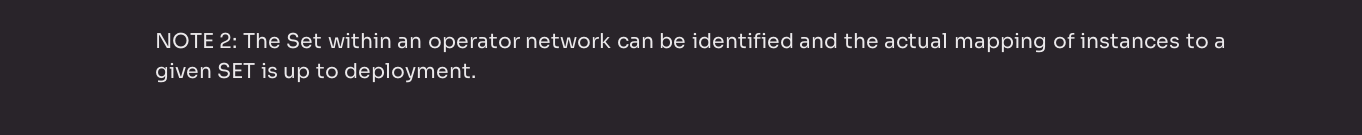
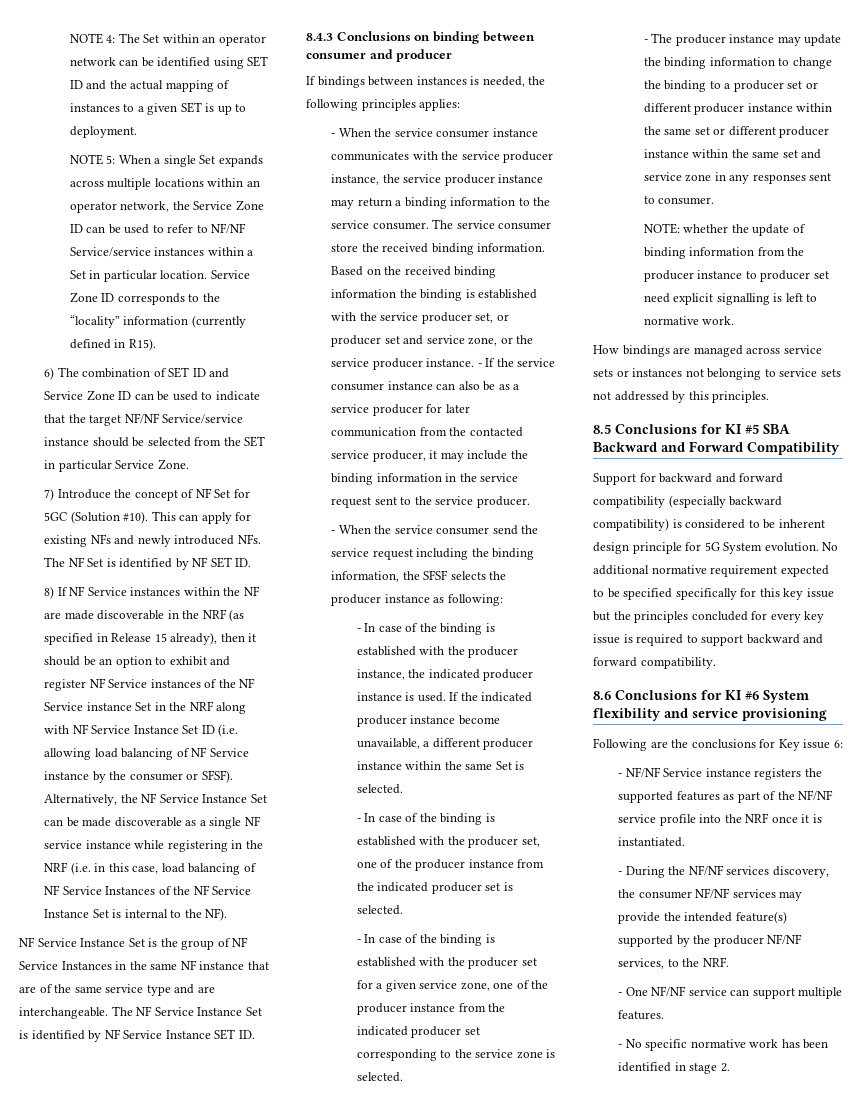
- NOTE 2: The Set within an operator network can be identified and the actual mapping of instances to a given SET is up to deployment.
+ NOTE 4: The Set within an operator network can be identified using SET ID and the actual mapping of instances to a given SET is up to deployment.
+ NOTE 5: When a single Set expands across multiple locations within an operator network, the Service Zone ID can be used to refer to NF/NF Service/service instances within a Set in particular location. Service Zone ID corresponds to the “locality” information (currently defined in R15).
+ 6) The combination of SET ID and Service Zone ID can be used to indicate that the target NF/NF Service/service instance should be selected from the SET in particular Service Zone.
+ 7) Introduce the concept of NF Set for 5GC (Solution #10). This can apply for existing NFs and newly introduced NFs. The NF Set is identified by NF SET ID.
+ 8) If NF Service instances within the NF are made discoverable in the NRF (as specified in Release 15 already), then it should be an option to exhibit and register NF Service instances of the NF Service instance Set in the NRF along with NF Service Instance Set ID (i.e. allowing load balancing of NF Service instance by the consumer or SFSF). Alternatively, the NF Service Instance Set can be made discoverable as a single NF service instance while registering in the NRF (i.e. in this case, load balancing of NF Service Instances of the NF Service Instance Set is internal to the NF).
+ NF Service Instance Set is the group of NF Service Instances in the same NF instance that are of the same service type and are interchangeable. The NF Service Instance Set is identified by NF Service Instance SET ID.
+ 8.4.3 Conclusions on binding between consumer and producer
+ If bindings between instances is needed, the following principles applies:
+ - When the service consumer instance communicates with the service producer instance, the service producer instance may return a binding information to the service consumer. The service consumer store the received binding information. Based on the received binding information the binding is established with the service producer set, or producer set and service zone, or the service producer instance. - If the service consumer instance can also be as a service producer for later communication from the contacted service producer, it may include the binding information in the service request sent to the service producer.
+ - When the service consumer send the service request including the binding information, the SFSF selects the producer instance as following:
+ - In case of the binding is established with the producer instance, the indicated producer instance is used. If the indicated producer instance become unavailable, a different producer instance within the same Set is selected.
+ - In case of the binding is established with the producer set, one of the producer instance from the indicated producer set is selected.
+ - In case of the binding is established with the producer set for a given service zone, one of the producer instance from the indicated producer set corresponding to the service zone is selected.
+ - The producer instance may update the binding information to change the binding to a producer set or different producer instance within the same set or different producer instance within the same set and service zone in any responses sent to consumer.
+ NOTE: whether the update of binding information from the producer instance to producer set need explicit signalling is left to normative work.
+ How bindings are managed across service sets or instances not belonging to service sets not addressed by this principles.
+ 8.5 Conclusions for KI #5 SBA Backward and Forward Compatibility
+ Support for backward and forward compatibility (especially backward compatibility) is considered to be inherent design principle for 5G System evolution. No additional normative requirement expected to be specified specifically for this key issue but the principles concluded for every key issue is required to support backward and forward compatibility.
+ 8.6 Conclusions for KI #6 System flexibility and service provisioning
+ Following are the conclusions for Key issue 6:
+ - NF/NF Service instance registers the supported features as part of the NF/NF service profile into the NRF once it is instantiated.
+ - During the NF/NF services discovery, the consumer NF/NF services may provide the intended feature(s) supported by the producer NF/NF services, to the NRF.
+ - One NF/NF service can support multiple features.
+ - No specific normative work has been identified in stage 2.

